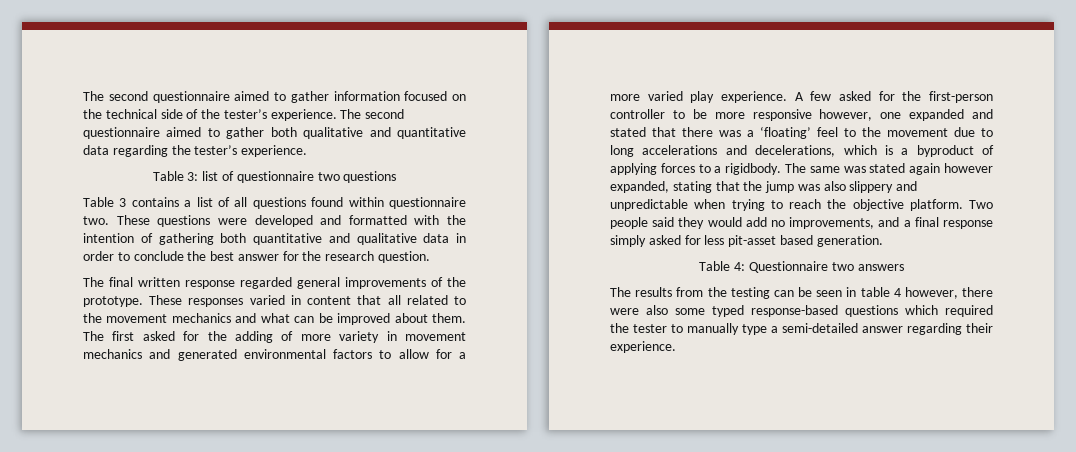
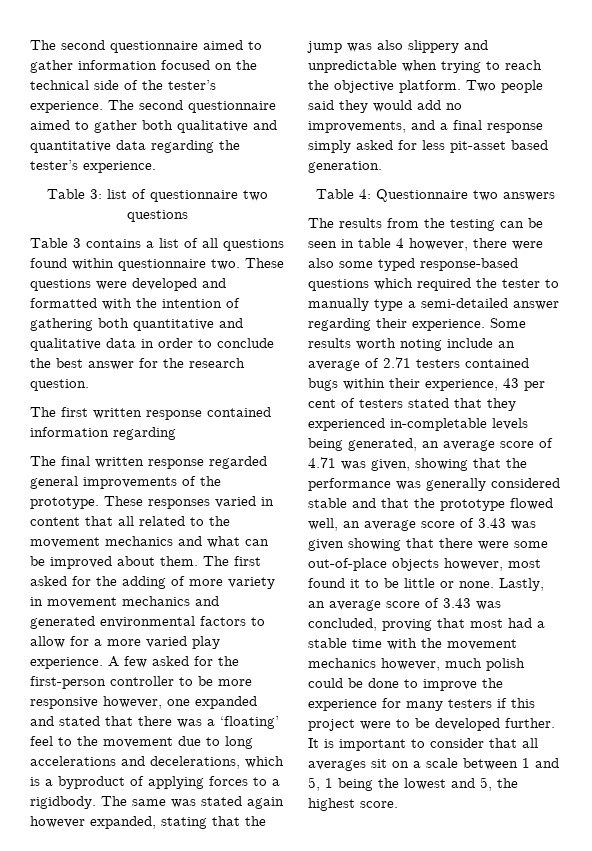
+ The first written response contained information regarding
+ Some results worth noting include an average of 2.71 testers contained bugs within their experience, 43 per cent of testers stated that they experienced in-completable levels being generated, an average score of 4.71 was given, showing that the performance was generally considered stable and that the prototype flowed well, an average score of 3.43 was given showing that there were some out-of-place objects however, most found it to be little or none. Lastly, an average score of 3.43 was concluded, proving that most had a stable time with the movement mechanics however, much polish could be done to improve the experience for many testers if this project were to be developed further. It is important to consider that all averages sit on a scale between 1 and 5, 1 being the lowest and 5, the highest score.

